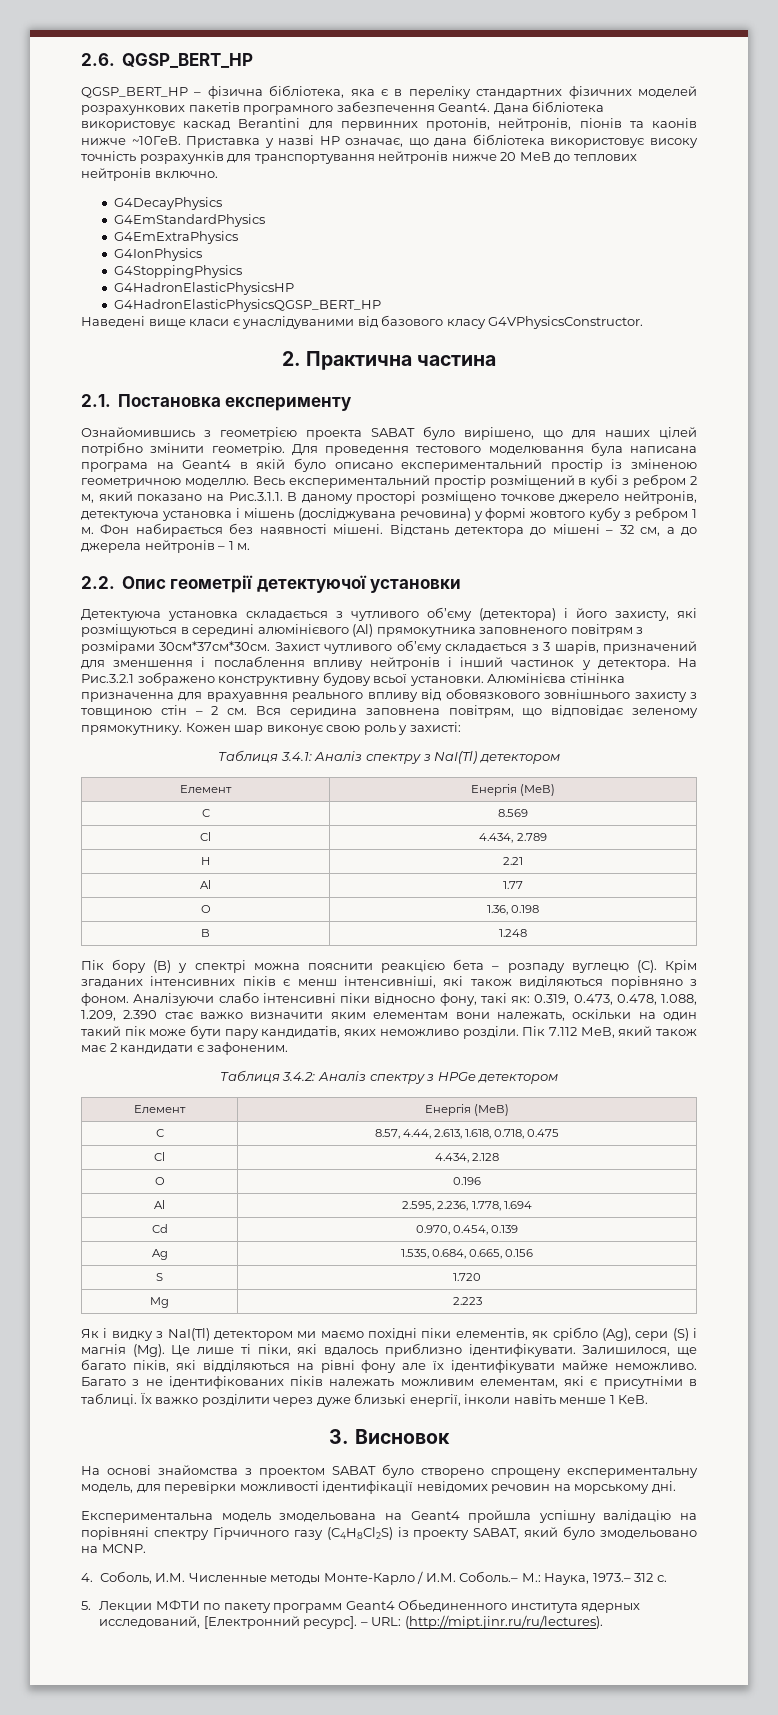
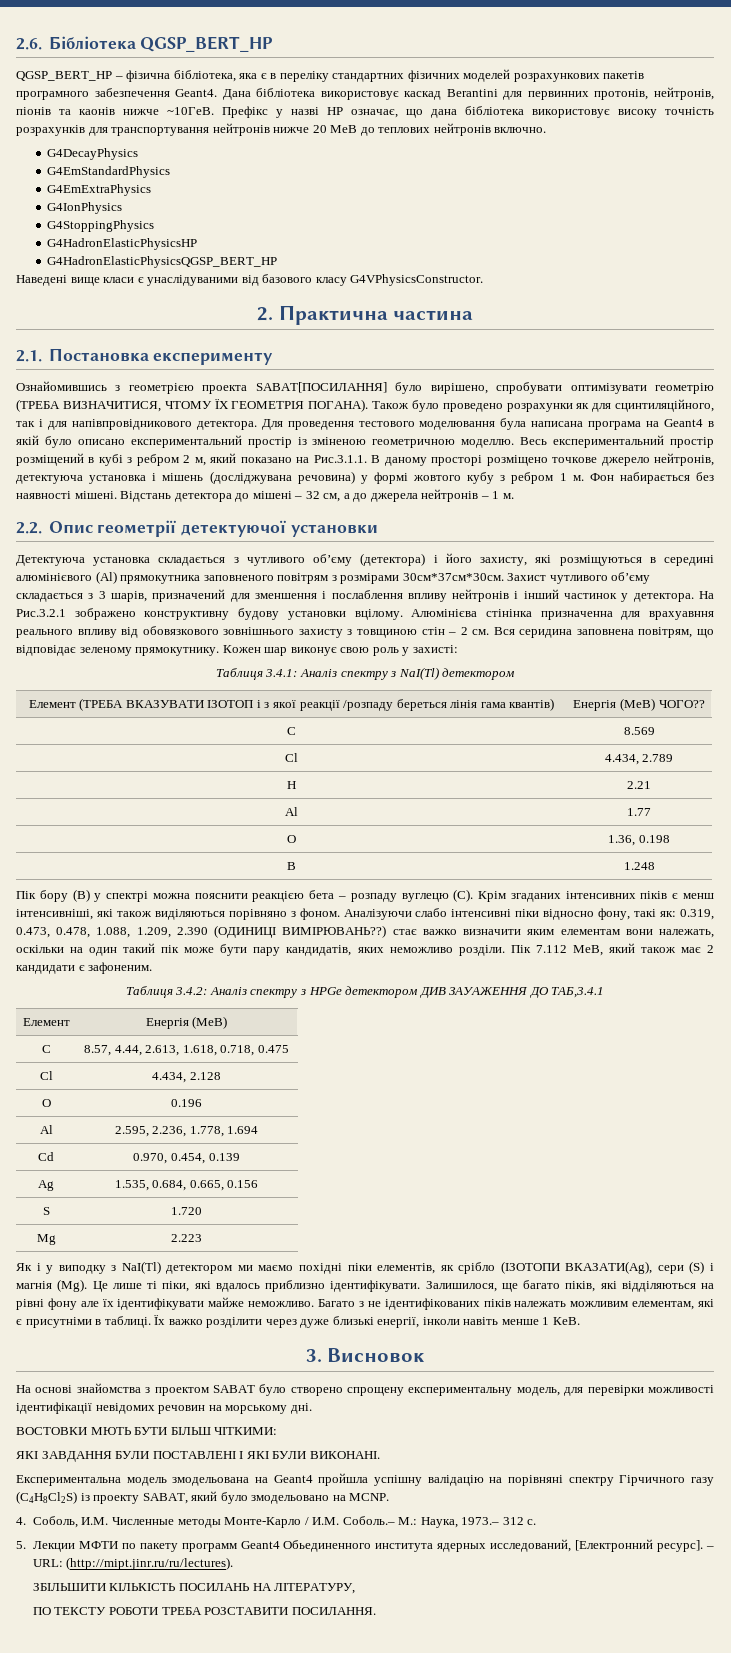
- 2.6. QGSP_BERT_HP
+ 2.6. Бібліотека QGSP_BERT_HP
- Приставка у назві HP означає, що дана бібліотека використовує високу точність розрахунків для транспортування нейтронів нижче 20 МеВ до теплових нейтронів включно.
+ Префікс у назві HP означає, що дана бібліотека використовує високу точність розрахунків для транспортування нейтронів нижче 20 МеВ до теплових нейтронів включно.
- Ознайомившись з геометрією проекта SABAT було вирішено, що для наших цілей потрібно змінити геометрію.
+ Ознайомившись з геометрією проекта SABAT[ПОСИЛАННЯ] було вирішено, спробувати оптимізувати геометрію (ТРЕБА ВИЗНАЧИТИСЯ, ЧТОМУ ЇХ ГЕОМЕТРІЯ ПОГАНА). Також було проведено розрахунки як для сцинтиляційного, так і для напівпровідникового детектора.
- На Рис.3.2.1 зображено конструктивну будову всьої установки.
+ На Рис.3.2.1 зображено конструктивну будову установки вцілому.
  Таблиця 3.4.1: Аналіз спектру з NaI(Tl) детектором
- Елемент | Енергія (МеВ)
+ Елемент (ТРЕБА ВКАЗУВАТИ ІЗОТОП і з якої реакції /розпаду береться лінія гама квантів) | Енергія (МеВ) ЧОГО??
- Аналізуючи слабо інтенсивні піки відносно фону, такі як: 0.319, 0.473, 0.478, 1.088, 1.209, 2.390 стає важко визначити яким елементам вони належать, оскільки на один такий пік може бути пару кандидатів, яких неможливо розділи.
+ Аналізуючи слабо інтенсивні піки відносно фону, такі як: 0.319, 0.473, 0.478, 1.088, 1.209, 2.390 (ОДИНИЦІ ВИМІРЮВАНЬ??) стає важко визначити яким елементам вони належать, оскільки на один такий пік може бути пару кандидатів, яких неможливо розділи.
- Таблиця 3.4.2: Аналіз спектру з HPGe детектором
+ Таблиця 3.4.2: Аналіз спектру з HPGe детектором ДИВ ЗАУАЖЕННЯ ДО ТАБ,3.4.1
- Як і видку з NaI(Tl) детектором ми маємо похідні піки елементів, як срібло (Ag), сери (S) і магнія (Mg). Це лише ті піки, які вдалось приблизно ідентифікувати.
+ Як і у виподку з NaI(Tl) детектором ми маємо похідні піки елементів, як срібло (ІЗОТОПИ ВКАЗАТИ(Ag), сери (S) і магнія (Mg). Це лише ті піки, які вдалось приблизно ідентифікувати.
+ ВОСТОВКИ МЮТЬ БУТИ БІЛЬШ ЧІТКИМИ:
+ ЯКІ ЗАВДАННЯ БУЛИ ПОСТАВЛЕНІ І ЯКІ БУЛИ ВИКОНАНІ.
+ ЗБІЛЬШИТИ КІЛЬКІСТЬ ПОСИЛАНЬ НА ЛІТЕРАТУРУ,
+ ПО ТЕКСТУ РОБОТИ ТРЕБА РОЗСТАВИТИ ПОСИЛАННЯ.

